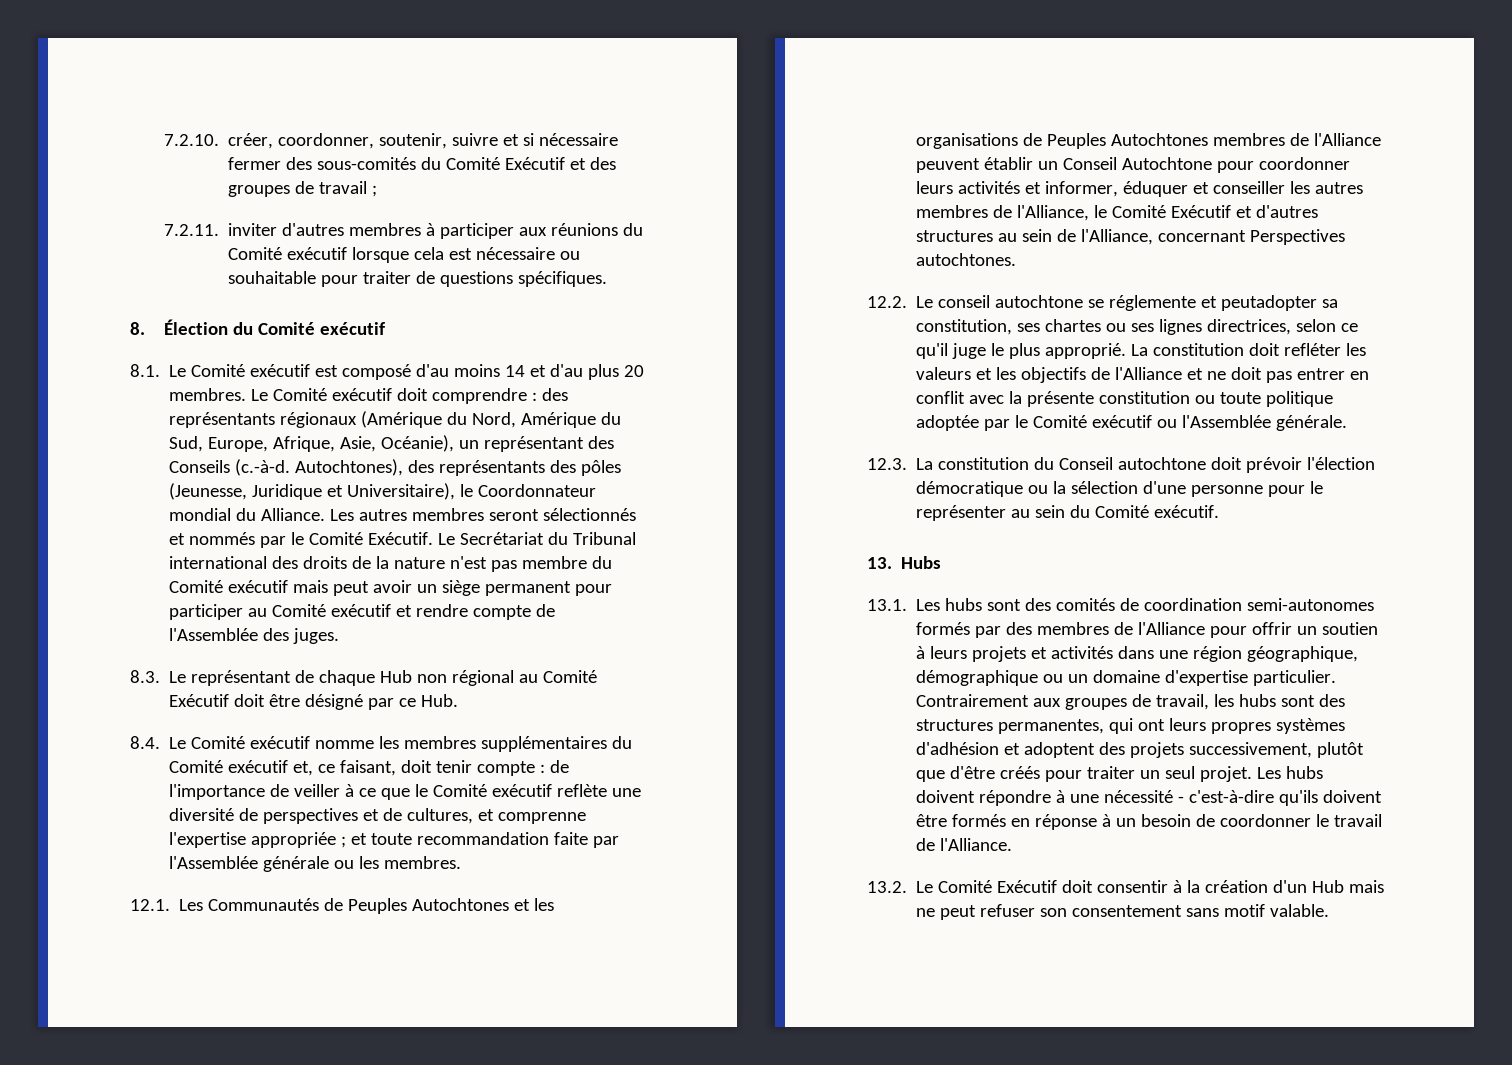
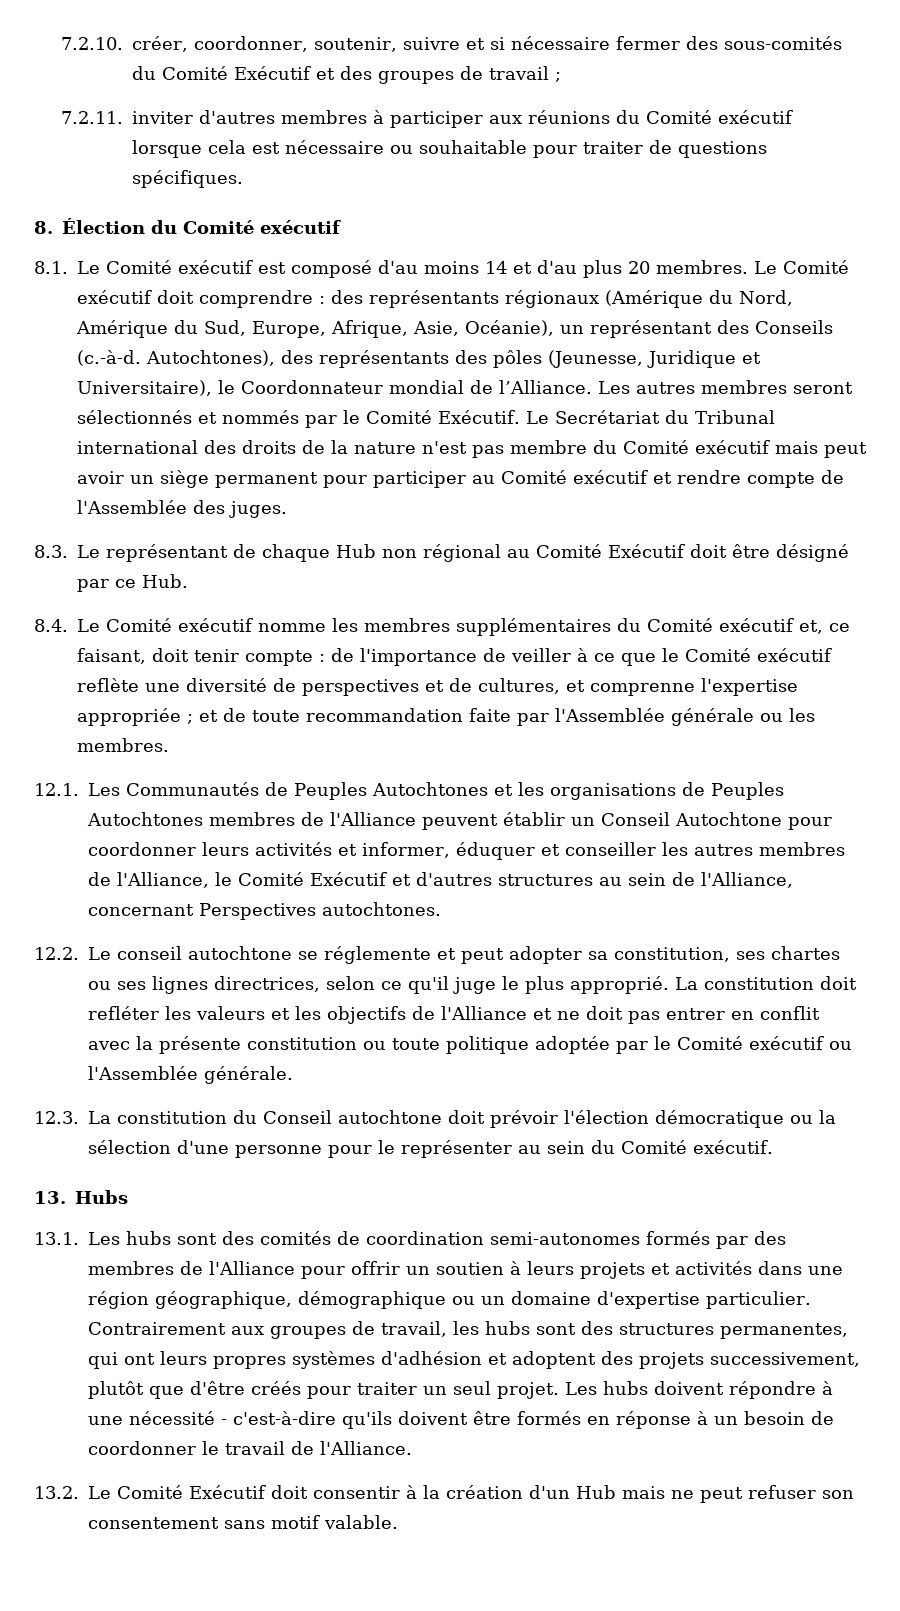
- Le Comité exécutif doit comprendre : des représentants régionaux (Amérique du Nord, Amérique du Sud, Europe, Afrique, Asie, Océanie), un représentant des Conseils (c.-à-d. Autochtones), des représentants des pôles (Jeunesse, Juridique et Universitaire), le Coordonnateur mondial du Alliance.
+ Le Comité exécutif doit comprendre : des représentants régionaux (Amérique du Nord, Amérique du Sud, Europe, Afrique, Asie, Océanie), un représentant des Conseils (c.-à-d. Autochtones), des représentants des pôles (Jeunesse, Juridique et Universitaire), le Coordonnateur mondial de l’Alliance.
- 8.4. Le Comité exécutif nomme les membres supplémentaires du Comité exécutif et, ce faisant, doit tenir compte : de l'importance de veiller à ce que le Comité exécutif reflète une diversité de perspectives et de cultures, et comprenne l'expertise appropriée ; et toute recommandation faite par l'Assemblée générale ou les membres.
+ 8.4. Le Comité exécutif nomme les membres supplémentaires du Comité exécutif et, ce faisant, doit tenir compte : de l'importance de veiller à ce que le Comité exécutif reflète une diversité de perspectives et de cultures, et comprenne l'expertise appropriée ; et de toute recommandation faite par l'Assemblée générale ou les membres.
- 12.2. Le conseil autochtone se réglemente et peutadopter sa constitution, ses chartes ou ses lignes directrices, selon ce qu'il juge le plus approprié.
+ 12.2. Le conseil autochtone se réglemente et peut adopter sa constitution, ses chartes ou ses lignes directrices, selon ce qu'il juge le plus approprié.

